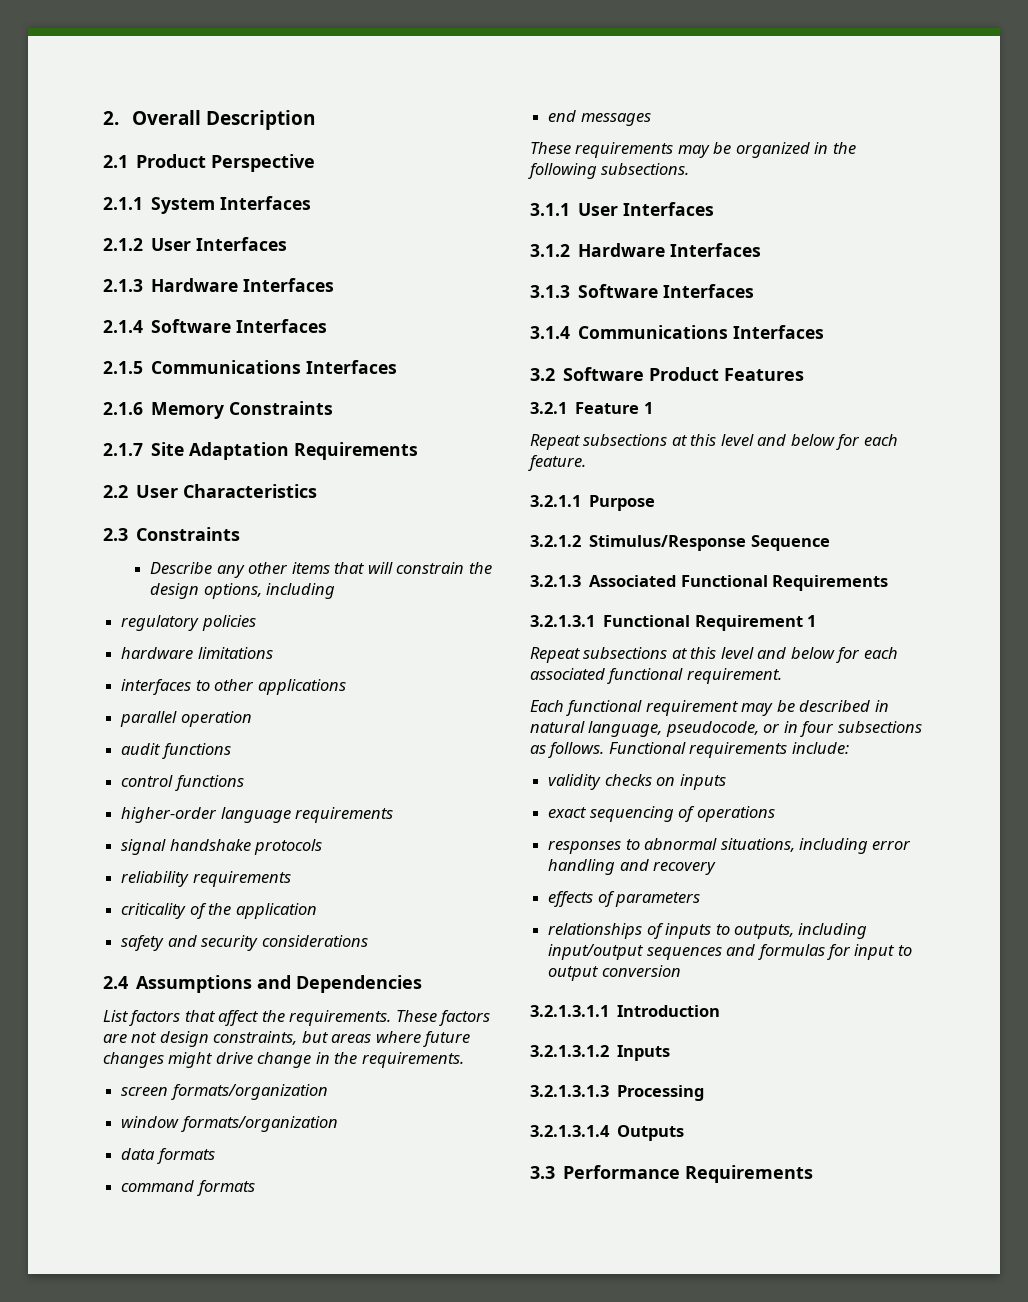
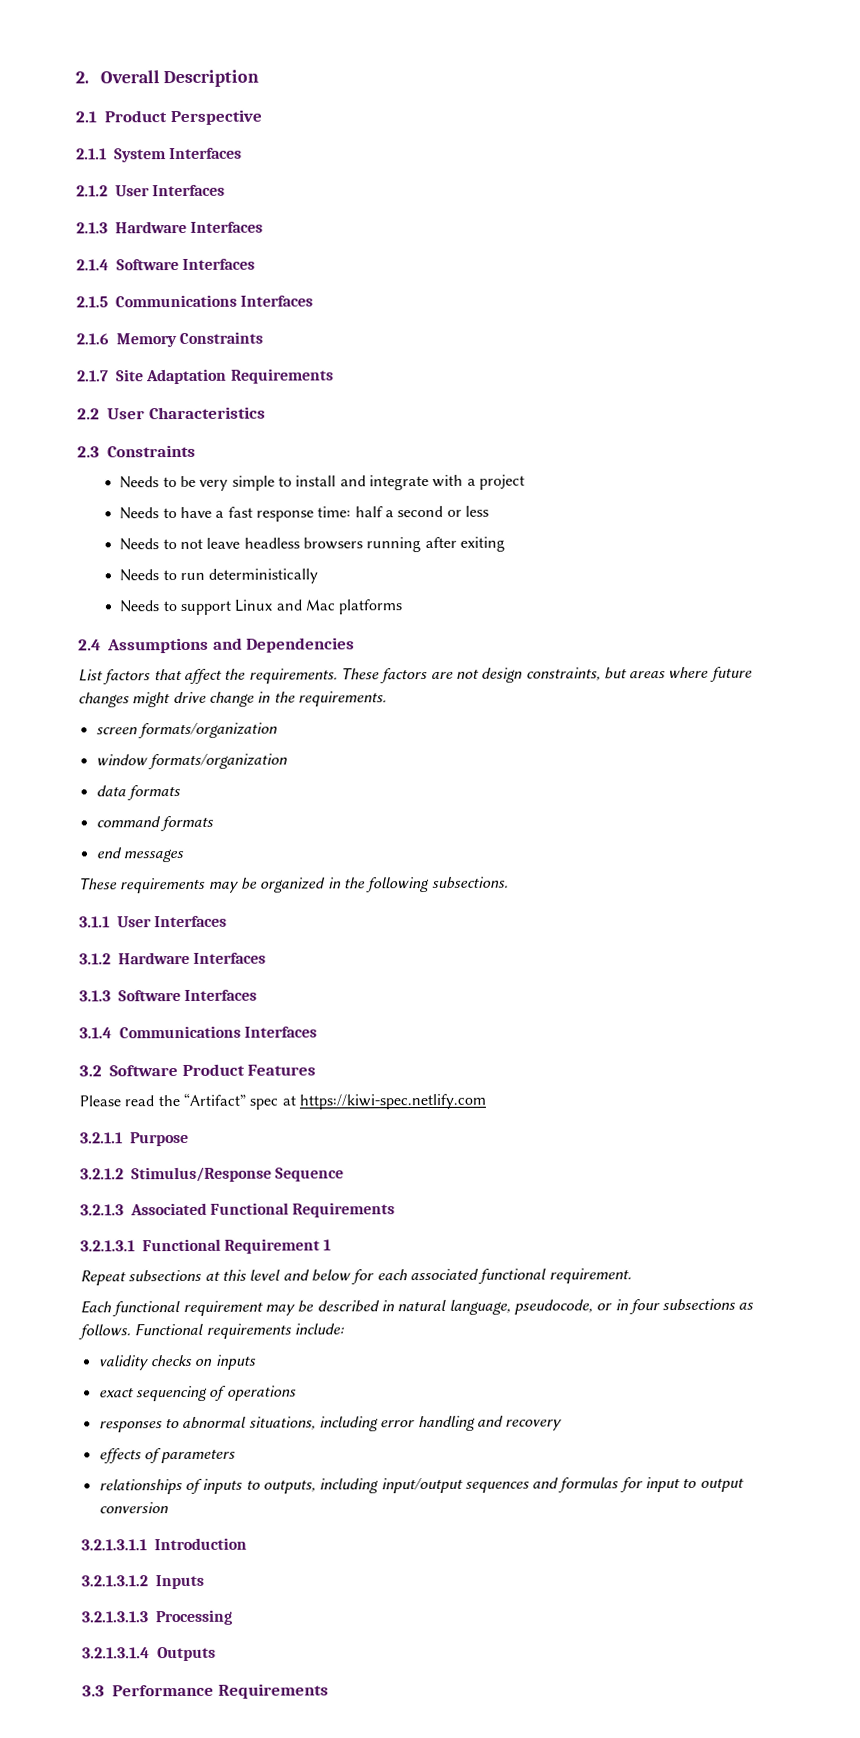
- Describe any other items that will constrain the design options, including
- regulatory policies
- hardware limitations
- interfaces to other applications
- parallel operation
- audit functions
- control functions
- higher-order language requirements
- signal handshake protocols
- reliability requirements
- criticality of the application
- safety and security considerations
+ Needs to be very simple to install and integrate with a project
+ Needs to have a fast response time: half a second or less
+ Needs to not leave headless browsers running after exiting
+ Needs to run deterministically
+ Needs to support Linux and Mac platforms
- 3.2.1 Feature 1
- Repeat subsections at this level and below for each feature.
+ Please read the “Artifact” spec at https://kiwi-spec.netlify.com

